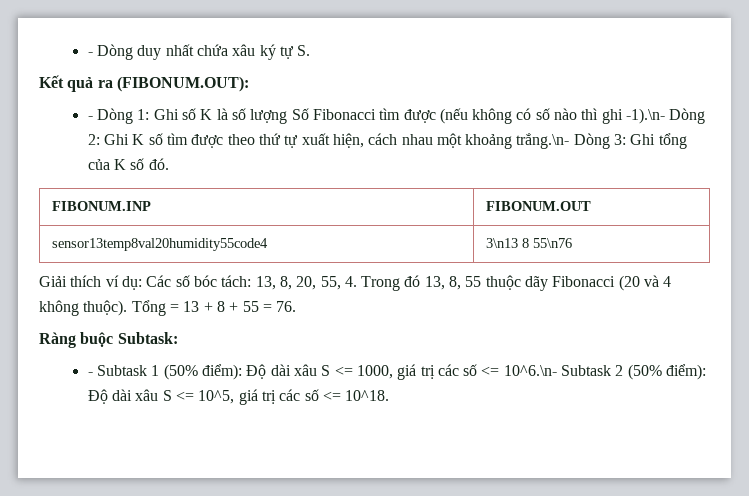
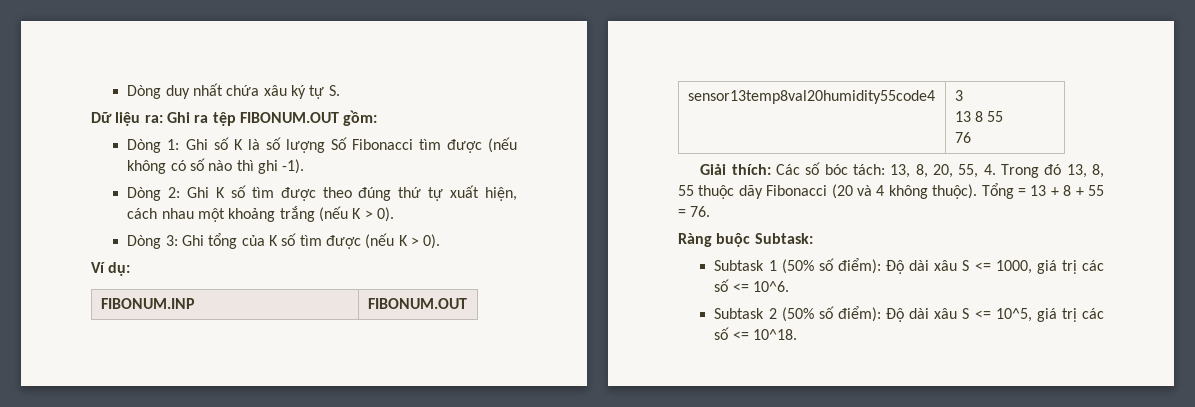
- - Dòng duy nhất chứa xâu ký tự S.
+ Dòng duy nhất chứa xâu ký tự S.
- Kết quả ra (FIBONUM.OUT):
- - Dòng 1:
+ Dữ liệu ra: Ghi ra tệp FIBONUM.OUT gồm:
+ Dòng 1:
- Ghi số K là số lượng Số Fibonacci tìm được (nếu không có số nào thì ghi -1).\n- Dòng 2:
+ Ghi số K là số lượng Số Fibonacci tìm được (nếu không có số nào thì ghi -1).
+ Dòng 2:
- Ghi K số tìm được theo thứ tự xuất hiện, cách nhau một khoảng trắng.\n- Dòng 3:
+ Ghi K số tìm được theo đúng thứ tự xuất hiện, cách nhau một khoảng trắng (nếu K > 0).
+ Dòng 3:
- Ghi tổng của K số đó.
+ Ghi tổng của K số tìm được (nếu K > 0).
+ Ví dụ:
  FIBONUM.INP | FIBONUM.OUT
- sensor13temp8val20humidity55code4 | 3\n13 8 55\n76
- Giải thích ví dụ:
+ sensor13temp8val20humidity55code4 | 3
+ 13 8 55
+ 76
+ Giải thích:
- - Subtask 1 (50% điểm): Độ dài xâu S <= 1000, giá trị các số <= 10^6.\n- Subtask 2 (50% điểm): Độ dài xâu S <= 10^5, giá trị các số <= 10^18.
+ Subtask 1 (50% số điểm): Độ dài xâu S <= 1000, giá trị các số <= 10^6.
+ Subtask 2 (50% số điểm): Độ dài xâu S <= 10^5, giá trị các số <= 10^18.

